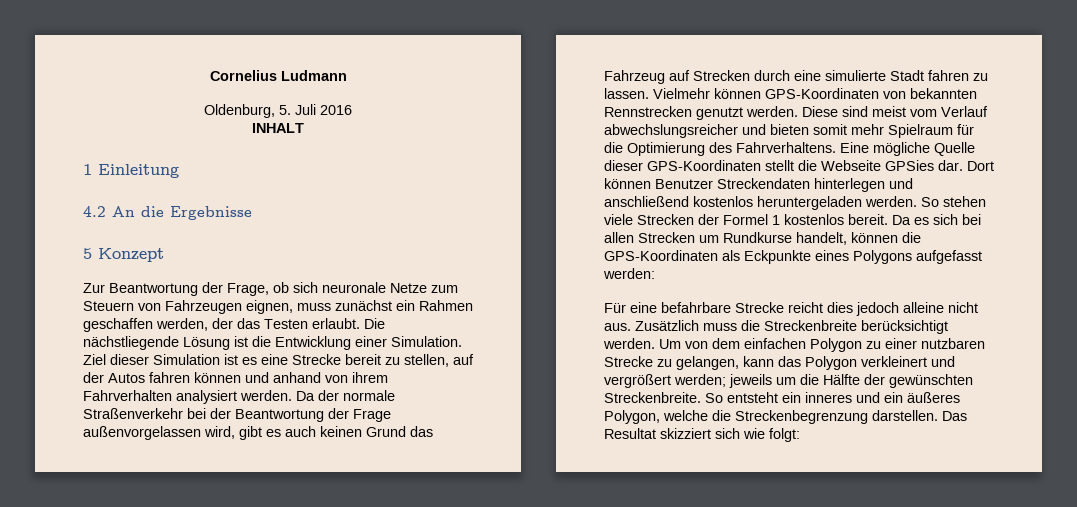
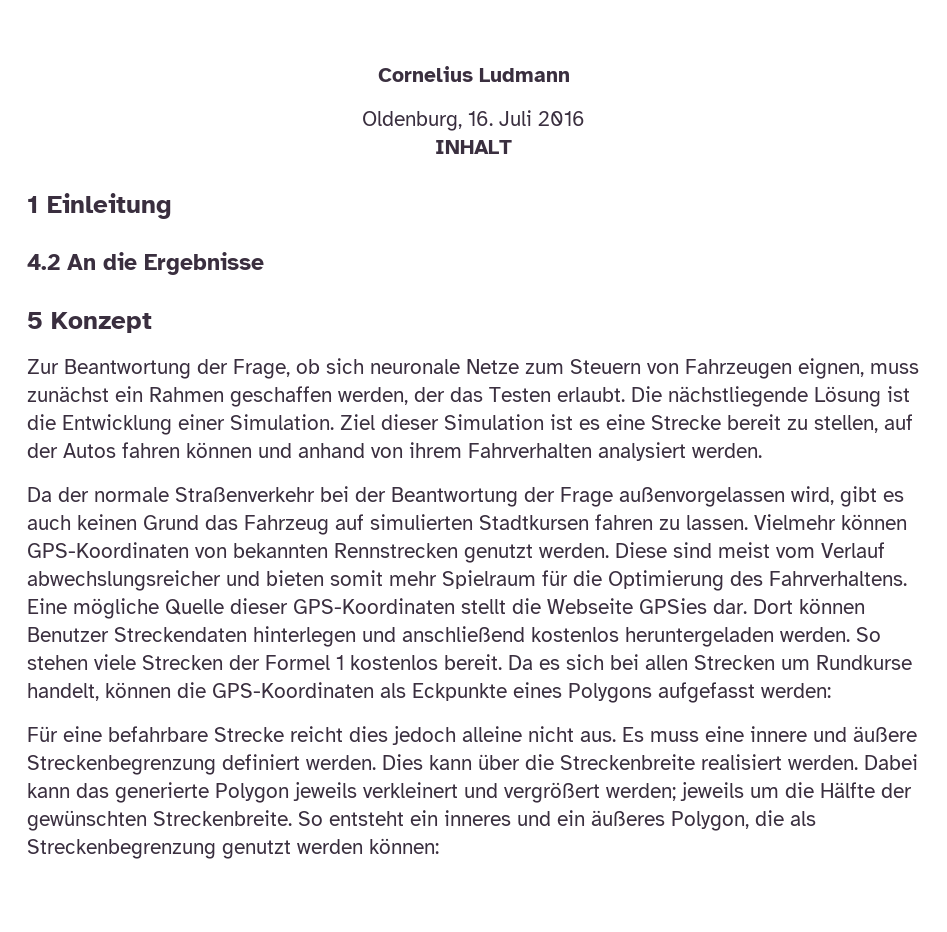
- Oldenburg, 5. Juli 2016
+ Oldenburg, 16. Juli 2016
- Ziel dieser Simulation ist es eine Strecke bereit zu stellen, auf der Autos fahren können und anhand von ihrem Fahrverhalten analysiert werden. Da der normale Straßenverkehr bei der Beantwortung der Frage außenvorgelassen wird, gibt es auch keinen Grund das Fahrzeug auf Strecken durch eine simulierte Stadt fahren zu lassen.
+ Ziel dieser Simulation ist es eine Strecke bereit zu stellen, auf der Autos fahren können und anhand von ihrem Fahrverhalten analysiert werden.
+ Da der normale Straßenverkehr bei der Beantwortung der Frage außenvorgelassen wird, gibt es auch keinen Grund das Fahrzeug auf simulierten Stadtkursen fahren zu lassen.
- Zusätzlich muss die Streckenbreite berücksichtigt werden. Um von dem einfachen Polygon zu einer nutzbaren Strecke zu gelangen, kann das Polygon verkleinert und vergrößert werden; jeweils um die Hälfte der gewünschten Streckenbreite.
+ Es muss eine innere und äußere Streckenbegrenzung definiert werden. Dies kann über die Streckenbreite realisiert werden. Dabei kann das generierte Polygon jeweils verkleinert und vergrößert werden; jeweils um die Hälfte der gewünschten Streckenbreite.
- So entsteht ein inneres und ein äußeres Polygon, welche die Streckenbegrenzung darstellen. Das Resultat skizziert sich wie folgt:
+ So entsteht ein inneres und ein äußeres Polygon, die als Streckenbegrenzung genutzt werden können:

